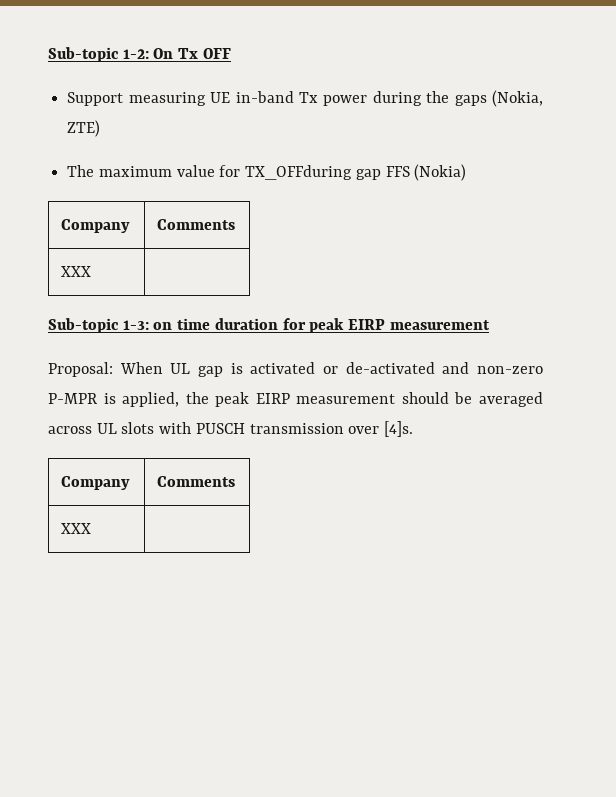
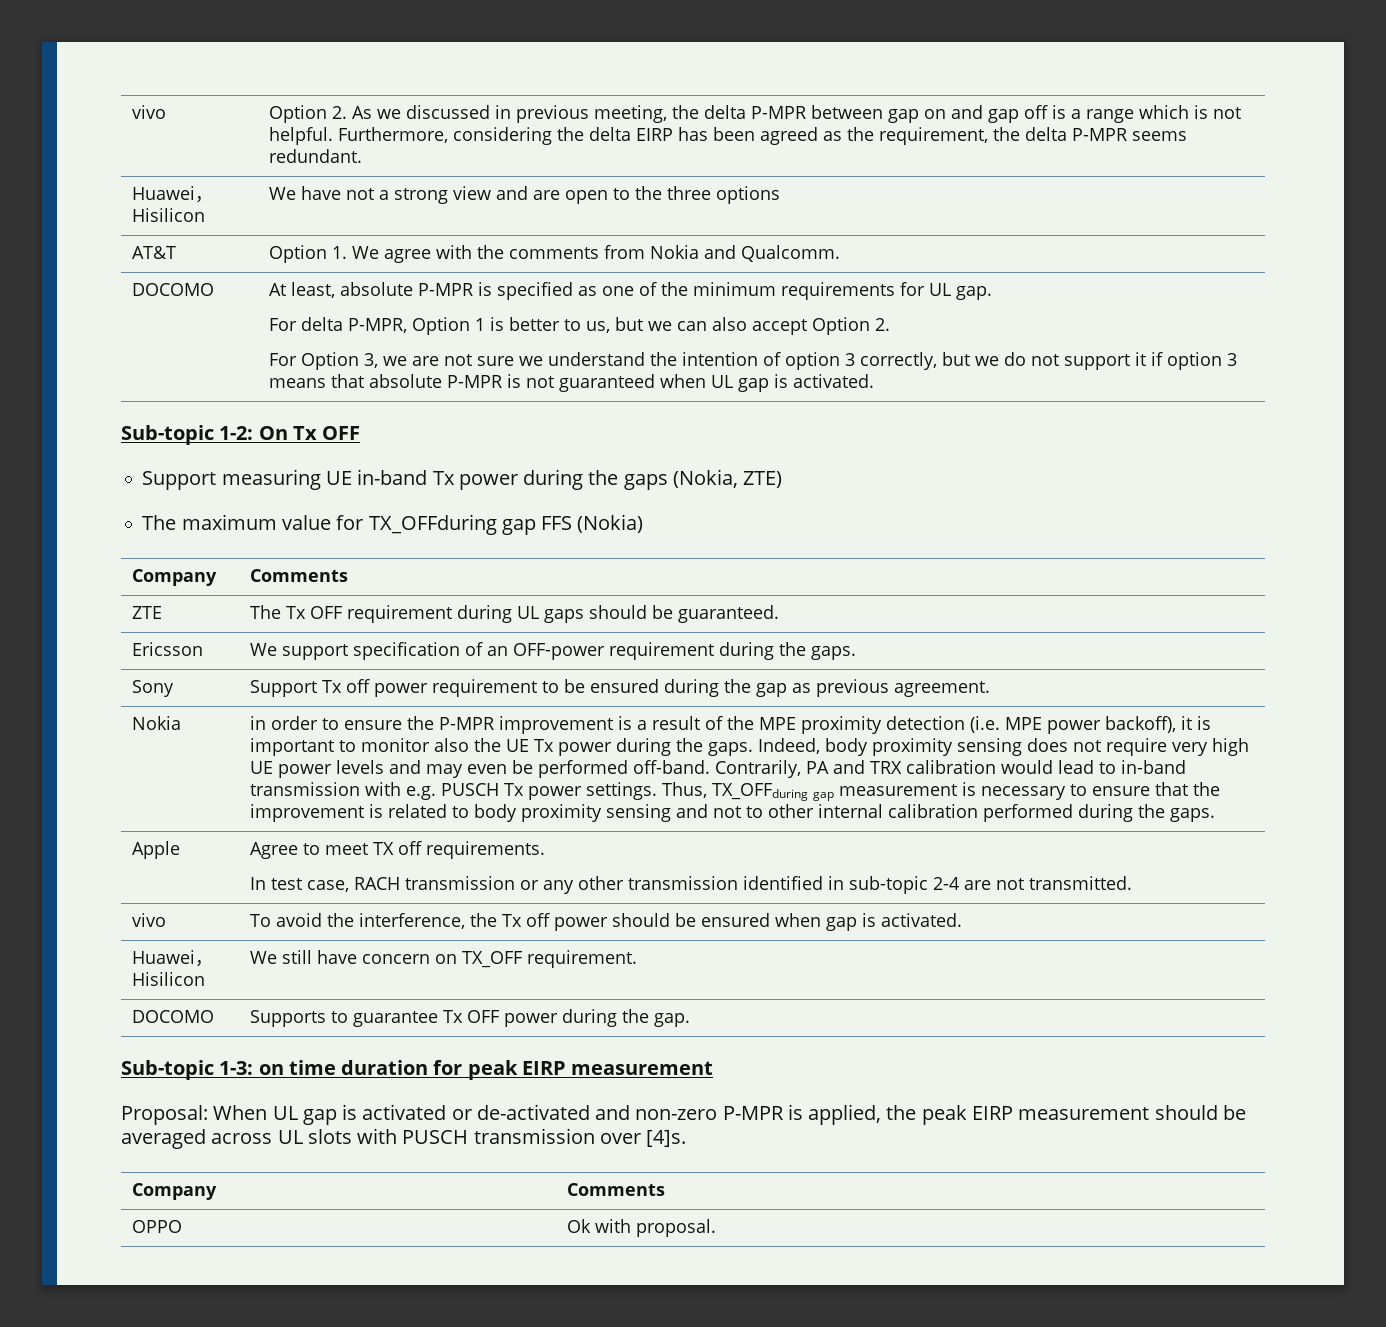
+ vivo | Option 2. As we discussed in previous meeting, the delta P-MPR between gap on and gap off is a range which is not helpful. Furthermore, considering the delta EIRP has been agreed as the requirement, the delta P-MPR seems redundant.
+ Huawei，Hisilicon | We have not a strong view and are open to the three options
+ AT&T | Option 1. We agree with the comments from Nokia and Qualcomm.
+ DOCOMO | At least, absolute P-MPR is specified as one of the minimum requirements for UL gap.
+ For delta P-MPR, Option 1 is better to us, but we can also accept Option 2.
+ For Option 3, we are not sure we understand the intention of option 3 correctly, but we do not support it if option 3 means that absolute P-MPR is not guaranteed when UL gap is activated.
  The maximum value for TX_OFFduring gap FFS (Nokia)
  Company | Comments
- XXX |
+ ZTE | The Tx OFF requirement during UL gaps should be guaranteed.
+ Ericsson | We support specification of an OFF-power requirement during the gaps.
+ Sony | Support Tx off power requirement to be ensured during the gap as previous agreement.
+ Nokia | in order to ensure the P-MPR improvement is a result of the MPE proximity detection (i.e. MPE power backoff), it is important to monitor also the UE Tx power during the gaps. Indeed, body proximity sensing does not require very high UE power levels and may even be performed off-band. Contrarily, PA and TRX calibration would lead to in-band transmission with e.g. PUSCH Tx power settings. Thus, TX_OFFduring gap measurement is necessary to ensure that the improvement is related to body proximity sensing and not to other internal calibration performed during the gaps.
+ Apple | Agree to meet TX off requirements.
+ In test case, RACH transmission or any other transmission identified in sub-topic 2-4 are not transmitted.
+ vivo | To avoid the interference, the Tx off power should be ensured when gap is activated.
+ Huawei，Hisilicon | We still have concern on TX_OFF requirement.
+ DOCOMO | Supports to guarantee Tx OFF power during the gap.
  Proposal: When UL gap is activated or de-activated and non-zero P-MPR is applied, the peak EIRP measurement should be averaged across UL slots with PUSCH transmission over [4]s.
  Company | Comments
- XXX |
+ OPPO | Ok with proposal.

